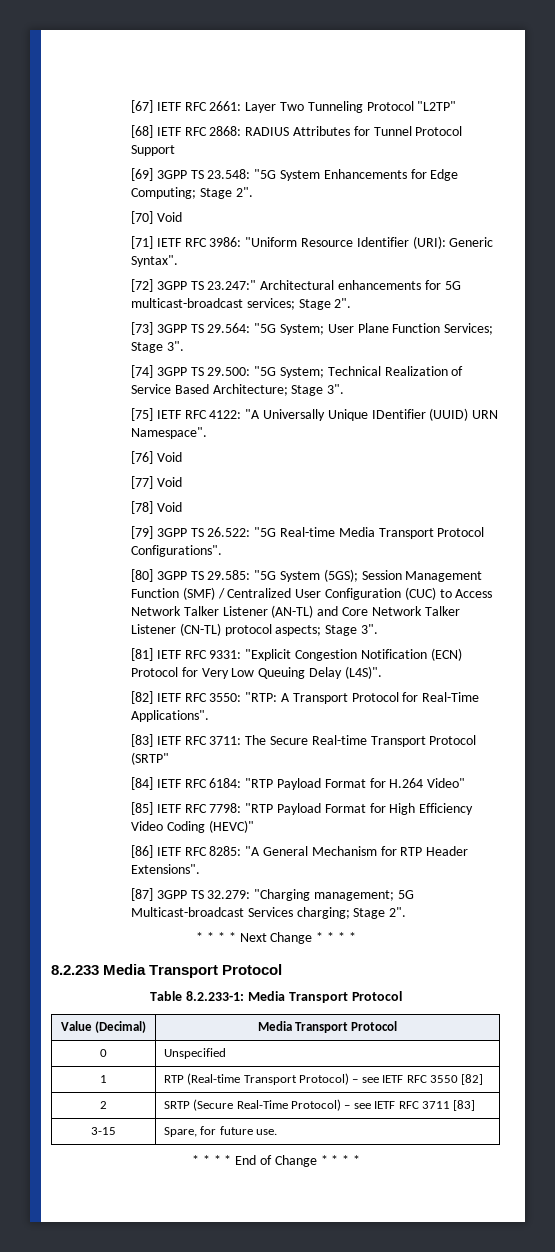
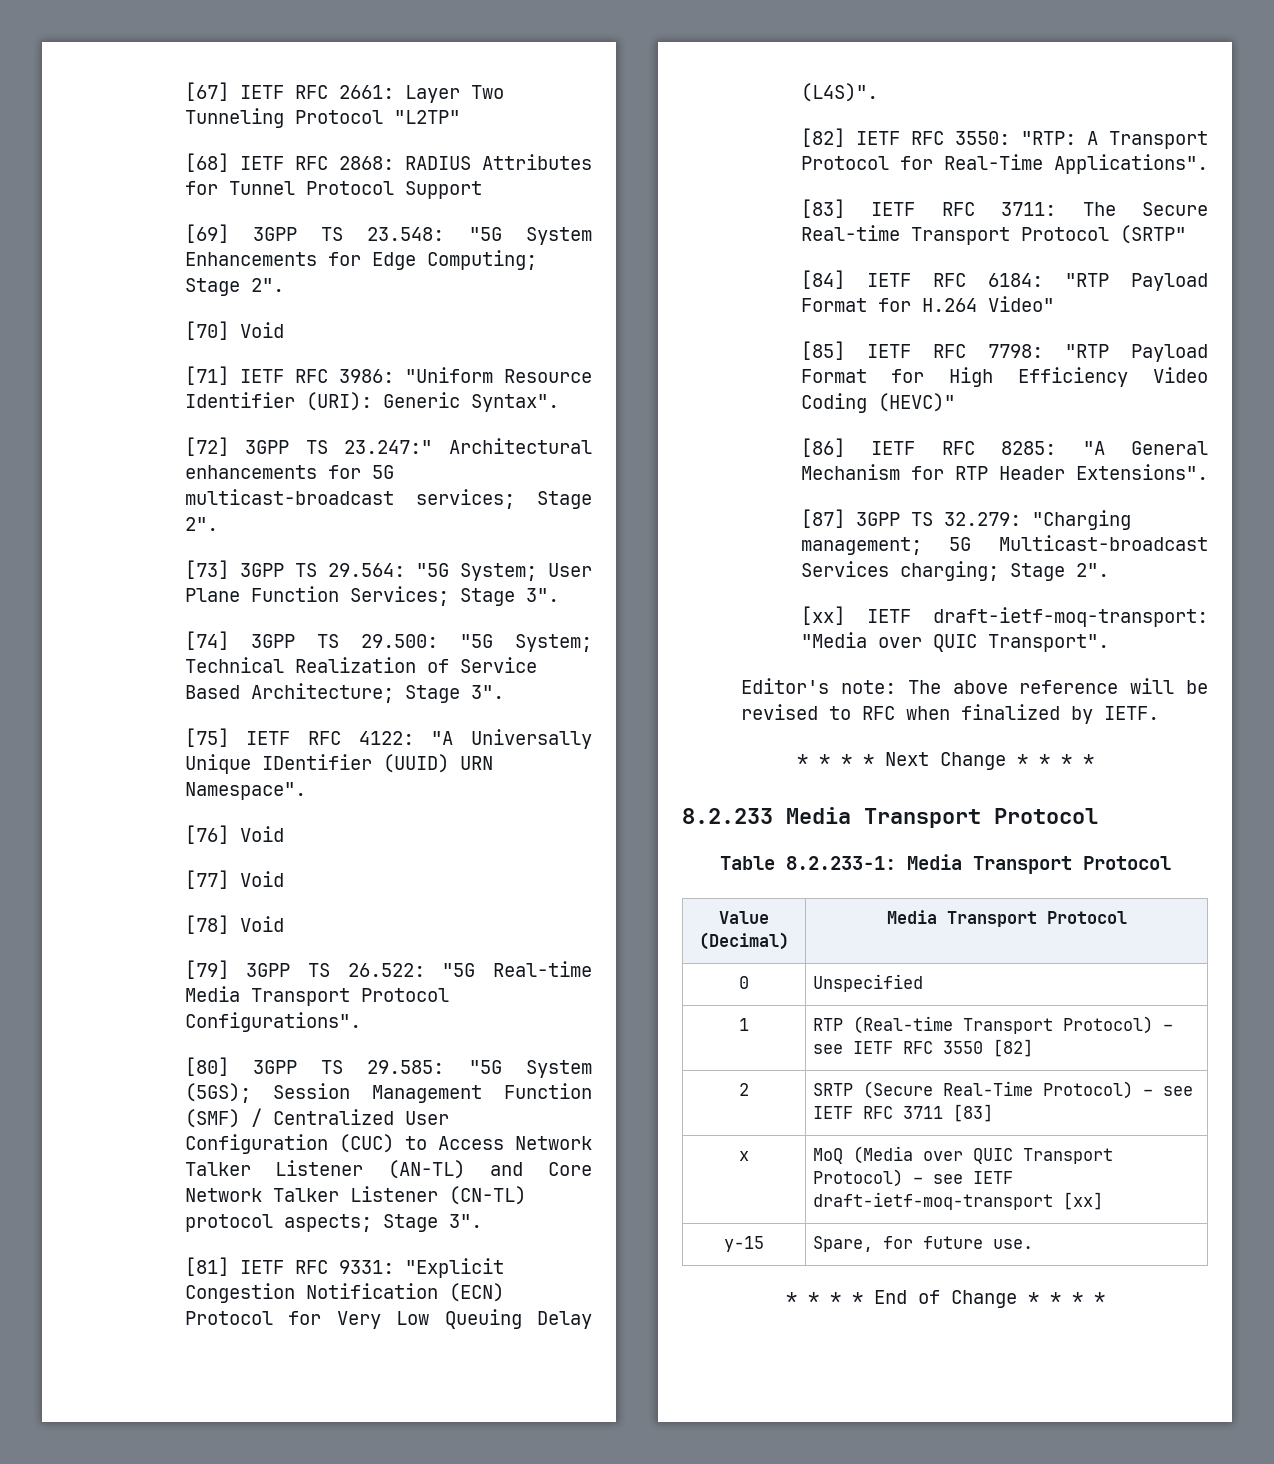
+ [xx] IETF draft-ietf-moq-transport: "Media over QUIC Transport".
+ Editor's note: The above reference will be revised to RFC when finalized by IETF.
- 3-15 | Spare, for future use.
+ x | MoQ (Media over QUIC Transport Protocol) – see IETF draft-ietf-moq-transport [xx]
+ y-15 | Spare, for future use.

